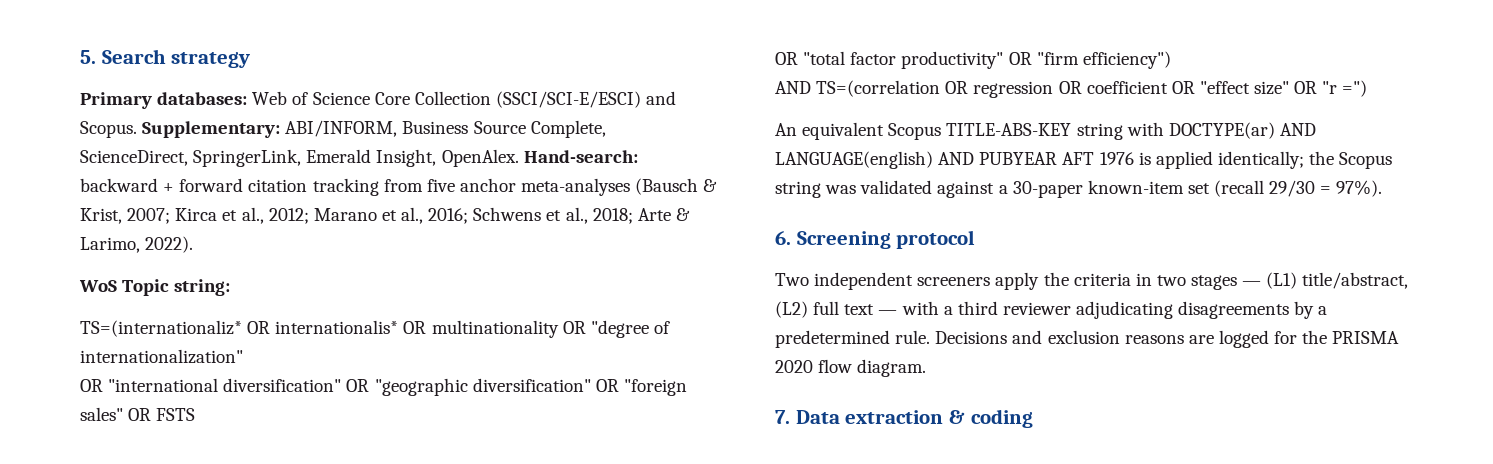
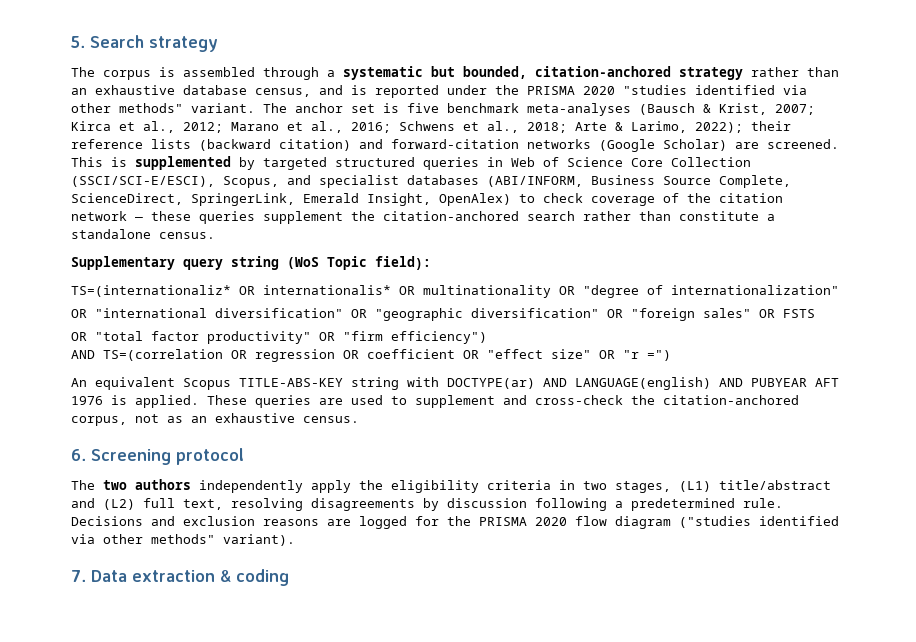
- Primary databases: Web of Science Core Collection (SSCI/SCI-E/ESCI) and Scopus. Supplementary: ABI/INFORM, Business Source Complete, ScienceDirect, SpringerLink, Emerald Insight, OpenAlex. Hand-search: backward + forward citation tracking from five anchor meta-analyses (Bausch & Krist, 2007; Kirca et al., 2012; Marano et al., 2016; Schwens et al., 2018; Arte & Larimo, 2022).
- WoS Topic string:
+ The corpus is assembled through a systematic but bounded, citation-anchored strategy rather than an exhaustive database census, and is reported under the PRISMA 2020 "studies identified via other methods" variant. The anchor set is five benchmark meta-analyses (Bausch & Krist, 2007; Kirca et al., 2012; Marano et al., 2016; Schwens et al., 2018; Arte & Larimo, 2022); their reference lists (backward citation) and forward-citation networks (Google Scholar) are screened. This is supplemented by targeted structured queries in Web of Science Core Collection (SSCI/SCI-E/ESCI), Scopus, and specialist databases (ABI/INFORM, Business Source Complete, ScienceDirect, SpringerLink, Emerald Insight, OpenAlex) to check coverage of the citation network — these queries supplement the citation-anchored search rather than constitute a standalone census.
+ Supplementary query string (WoS Topic field):
- An equivalent Scopus TITLE-ABS-KEY string with DOCTYPE(ar) AND LANGUAGE(english) AND PUBYEAR AFT 1976 is applied identically; the Scopus string was validated against a 30-paper known-item set (recall 29/30 = 97%).
+ An equivalent Scopus TITLE-ABS-KEY string with DOCTYPE(ar) AND LANGUAGE(english) AND PUBYEAR AFT 1976 is applied. These queries are used to supplement and cross-check the citation-anchored corpus, not as an exhaustive census.
- Two independent screeners apply the criteria in two stages — (L1) title/abstract, (L2) full text — with a third reviewer adjudicating disagreements by a predetermined rule.
+ The two authors independently apply the eligibility criteria in two stages, (L1) title/abstract and (L2) full text, resolving disagreements by discussion following a predetermined rule.
- Decisions and exclusion reasons are logged for the PRISMA 2020 flow diagram.
+ Decisions and exclusion reasons are logged for the PRISMA 2020 flow diagram ("studies identified via other methods" variant).

